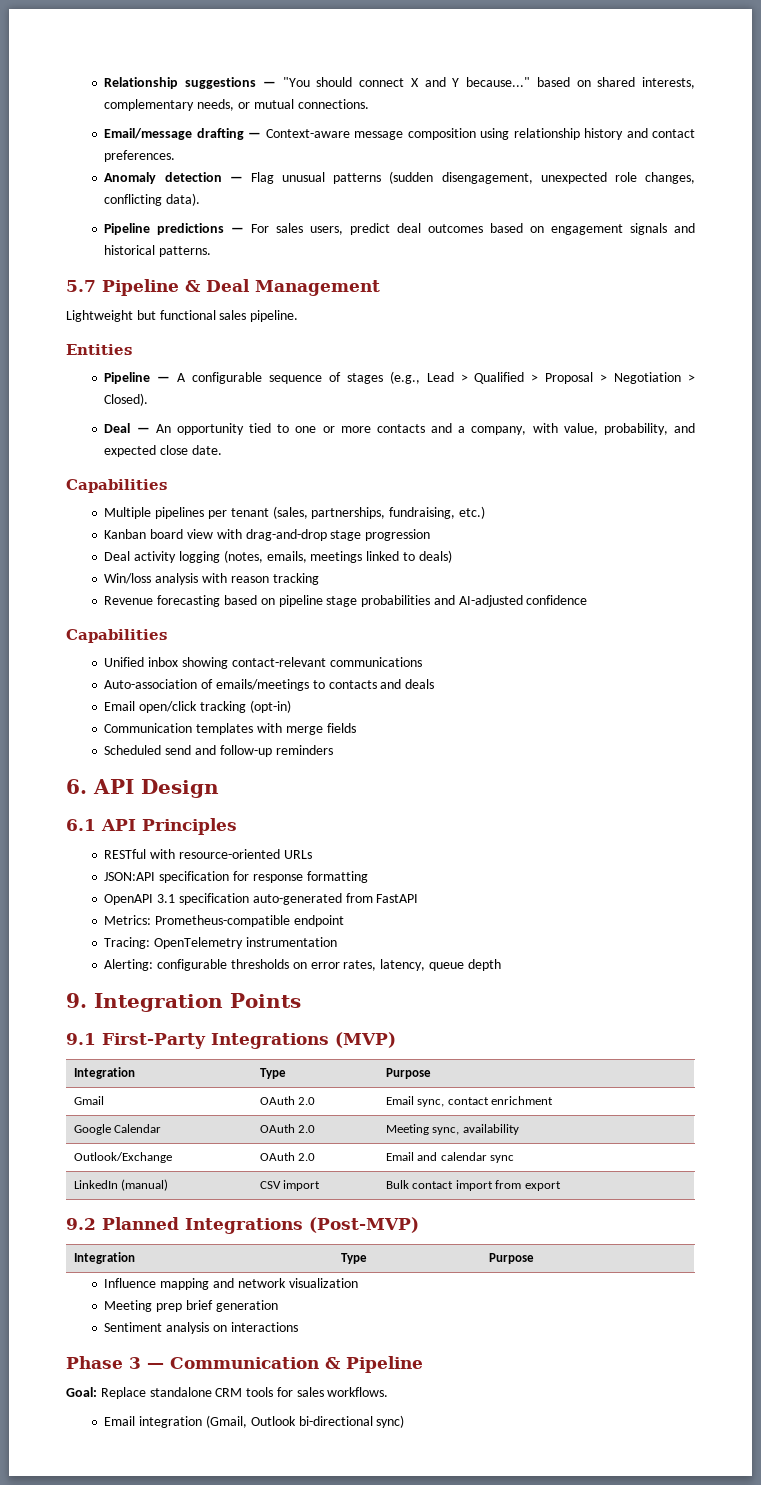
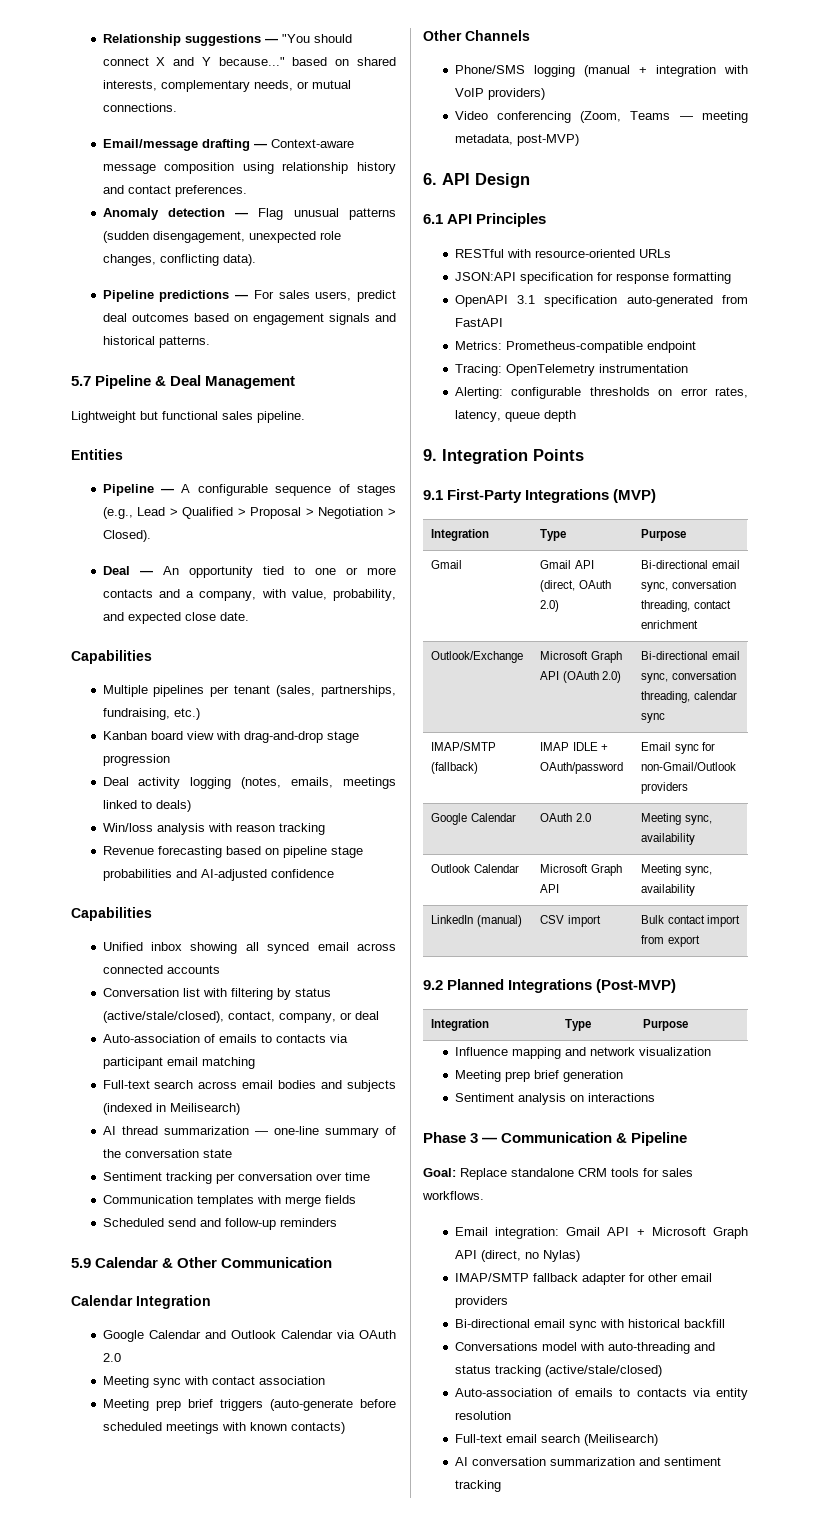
- Unified inbox showing contact-relevant communications
- Auto-association of emails/meetings to contacts and deals
- Email open/click tracking (opt-in)
+ Unified inbox showing all synced email across connected accounts
+ Conversation list with filtering by status (active/stale/closed), contact, company, or deal
+ Auto-association of emails to contacts via participant email matching
+ Full-text search across email bodies and subjects (indexed in Meilisearch)
+ AI thread summarization — one-line summary of the conversation state
+ Sentiment tracking per conversation over time
+ 5.9 Calendar & Other Communication
+ Calendar Integration
+ Google Calendar and Outlook Calendar via OAuth 2.0
+ Meeting sync with contact association
+ Meeting prep brief triggers (auto-generate before scheduled meetings with known contacts)
+ Other Channels
+ Phone/SMS logging (manual + integration with VoIP providers)
+ Video conferencing (Zoom, Teams — meeting metadata, post-MVP)
- Gmail | OAuth 2.0 | Email sync, contact enrichment
+ Gmail | Gmail API (direct, OAuth 2.0) | Bi-directional email sync, conversation threading, contact enrichment
+ Outlook/Exchange | Microsoft Graph API (OAuth 2.0) | Bi-directional email sync, conversation threading, calendar sync
+ IMAP/SMTP (fallback) | IMAP IDLE + OAuth/password | Email sync for non-Gmail/Outlook providers
- Outlook/Exchange | OAuth 2.0 | Email and calendar sync
+ Outlook Calendar | Microsoft Graph API | Meeting sync, availability
- Email integration (Gmail, Outlook bi-directional sync)
+ Email integration: Gmail API + Microsoft Graph API (direct, no Nylas)
+ IMAP/SMTP fallback adapter for other email providers
+ Bi-directional email sync with historical backfill
+ Conversations model with auto-threading and status tracking (active/stale/closed)
+ Auto-association of emails to contacts via entity resolution
+ Full-text email search (Meilisearch)
+ AI conversation summarization and sentiment tracking

